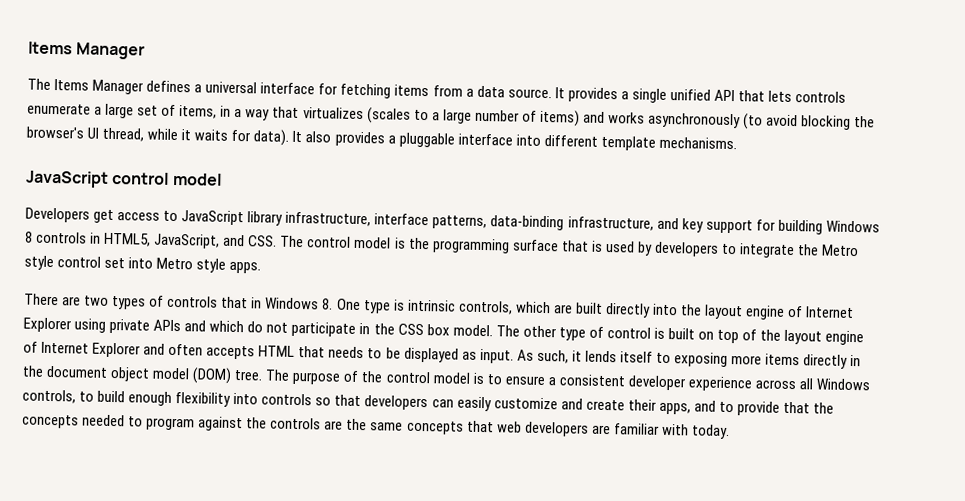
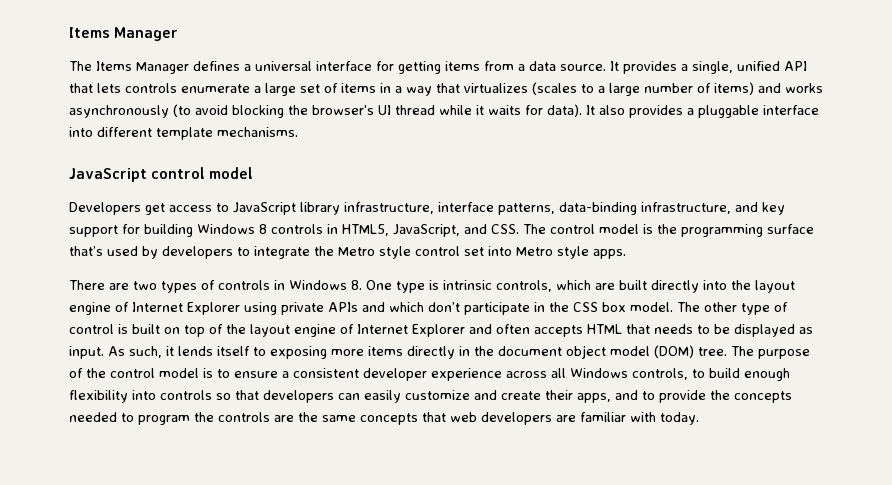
- The Items Manager defines a universal interface for fetching items from a data source.
+ The Items Manager defines a universal interface for getting items from a data source.
- It provides a single unified API that lets controls enumerate a large set of items, in a way that virtualizes (scales to a large number of items) and works asynchronously (to avoid blocking the browser's UI thread, while it waits for data).
+ It provides a single, unified API that lets controls enumerate a large set of items in a way that virtualizes (scales to a large number of items) and works asynchronously (to avoid blocking the browser's UI thread while it waits for data).
- Developers get access to JavaScript library infrastructure, interface patterns, data-binding infrastructure, and key support for building Windows 8 controls in HTML5, JavaScript, and CSS. The control model is the programming surface that is used by developers to integrate the Metro style control set into Metro style apps.
+ Developers get access to JavaScript library infrastructure, interface patterns, data-binding infrastructure, and key support for building Windows 8 controls in HTML5, JavaScript, and CSS. The control model is the programming surface that’s used by developers to integrate the Metro style control set into Metro style apps.
- There are two types of controls that in Windows 8. One type is intrinsic controls, which are built directly into the layout engine of Internet Explorer using private APIs and which do not participate in the CSS box model.
+ There are two types of controls in Windows 8. One type is intrinsic controls, which are built directly into the layout engine of Internet Explorer using private APIs and which don’t participate in the CSS box model.
- The purpose of the control model is to ensure a consistent developer experience across all Windows controls, to build enough flexibility into controls so that developers can easily customize and create their apps, and to provide that the concepts needed to program against the controls are the same concepts that web developers are familiar with today.
+ The purpose of the control model is to ensure a consistent developer experience across all Windows controls, to build enough flexibility into controls so that developers can easily customize and create their apps, and to provide the concepts needed to program the controls are the same concepts that web developers are familiar with today.

